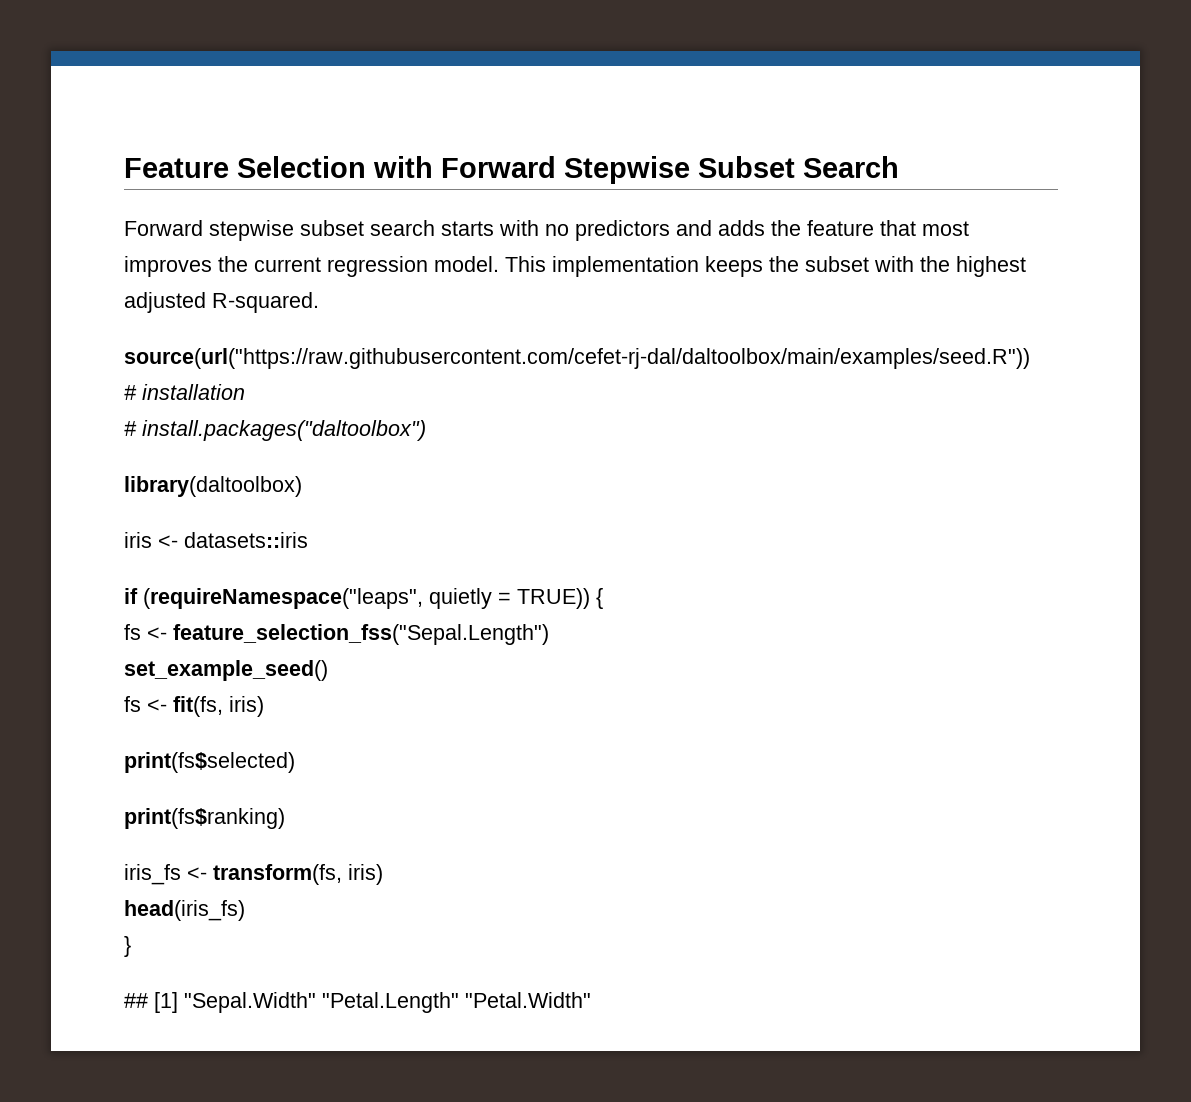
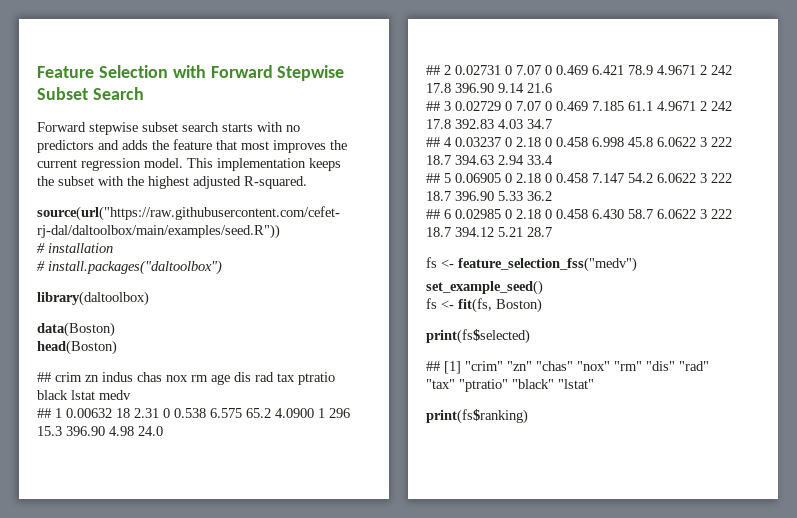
- iris <- datasets::iris
- if (requireNamespace("leaps", quietly = TRUE)) {
- fs <- feature_selection_fss("Sepal.Length")
+ data(Boston)
+ head(Boston)
+ ## crim zn indus chas nox rm age dis rad tax ptratio black lstat medv
+ ## 1 0.00632 18 2.31 0 0.538 6.575 65.2 4.0900 1 296 15.3 396.90 4.98 24.0
+ ## 2 0.02731 0 7.07 0 0.469 6.421 78.9 4.9671 2 242 17.8 396.90 9.14 21.6
+ ## 3 0.02729 0 7.07 0 0.469 7.185 61.1 4.9671 2 242 17.8 392.83 4.03 34.7
+ ## 4 0.03237 0 2.18 0 0.458 6.998 45.8 6.0622 3 222 18.7 394.63 2.94 33.4
+ ## 5 0.06905 0 2.18 0 0.458 7.147 54.2 6.0622 3 222 18.7 396.90 5.33 36.2
+ ## 6 0.02985 0 2.18 0 0.458 6.430 58.7 6.0622 3 222 18.7 394.12 5.21 28.7
+ fs <- feature_selection_fss("medv")
- fs <- fit(fs, iris)
+ fs <- fit(fs, Boston)
+ ## [1] "crim" "zn" "chas" "nox" "rm" "dis" "rad" "tax" "ptratio" "black" "lstat"
  print(fs$ranking)
- iris_fs <- transform(fs, iris)
- head(iris_fs)
- }
- ## [1] "Sepal.Width" "Petal.Length" "Petal.Width"

